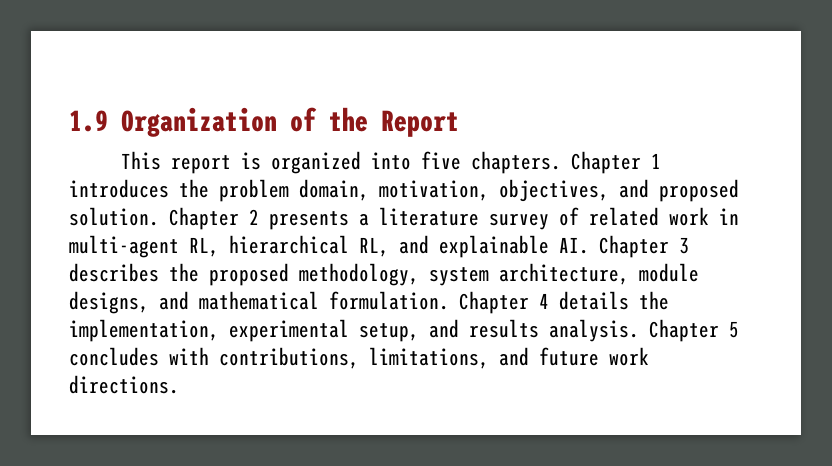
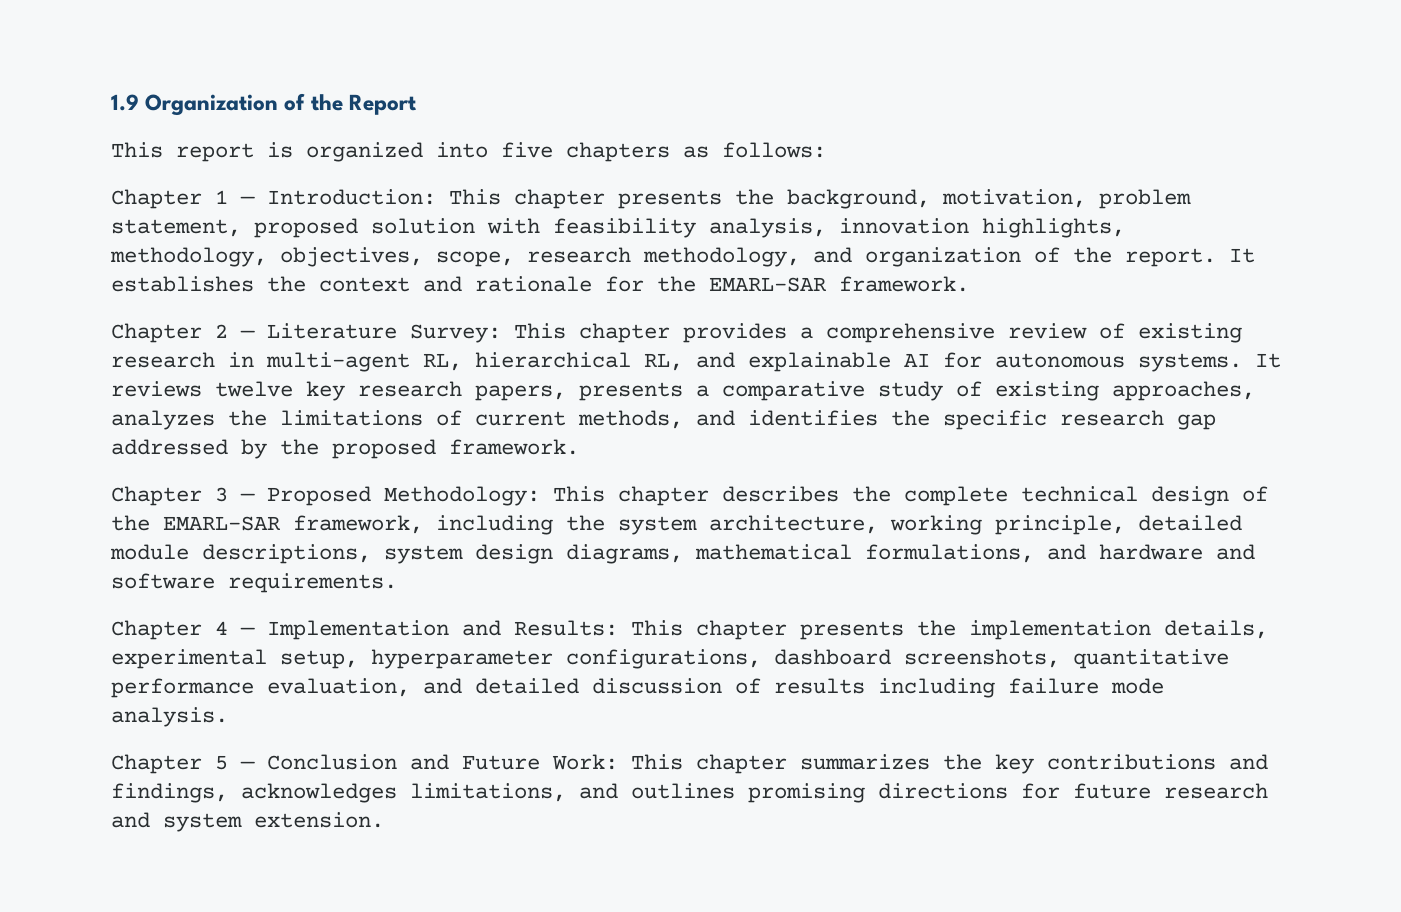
- This report is organized into five chapters. Chapter 1 introduces the problem domain, motivation, objectives, and proposed solution. Chapter 2 presents a literature survey of related work in multi-agent RL, hierarchical RL, and explainable AI. Chapter 3 describes the proposed methodology, system architecture, module designs, and mathematical formulation. Chapter 4 details the implementation, experimental setup, and results analysis. Chapter 5 concludes with contributions, limitations, and future work directions.
+ This report is organized into five chapters as follows:
+ Chapter 1 — Introduction: This chapter presents the background, motivation, problem statement, proposed solution with feasibility analysis, innovation highlights, methodology, objectives, scope, research methodology, and organization of the report. It establishes the context and rationale for the EMARL-SAR framework.
+ Chapter 2 — Literature Survey: This chapter provides a comprehensive review of existing research in multi-agent RL, hierarchical RL, and explainable AI for autonomous systems. It reviews twelve key research papers, presents a comparative study of existing approaches, analyzes the limitations of current methods, and identifies the specific research gap addressed by the proposed framework.
+ Chapter 3 — Proposed Methodology: This chapter describes the complete technical design of the EMARL-SAR framework, including the system architecture, working principle, detailed module descriptions, system design diagrams, mathematical formulations, and hardware and software requirements.
+ Chapter 4 — Implementation and Results: This chapter presents the implementation details, experimental setup, hyperparameter configurations, dashboard screenshots, quantitative performance evaluation, and detailed discussion of results including failure mode analysis.
+ Chapter 5 — Conclusion and Future Work: This chapter summarizes the key contributions and findings, acknowledges limitations, and outlines promising directions for future research and system extension.

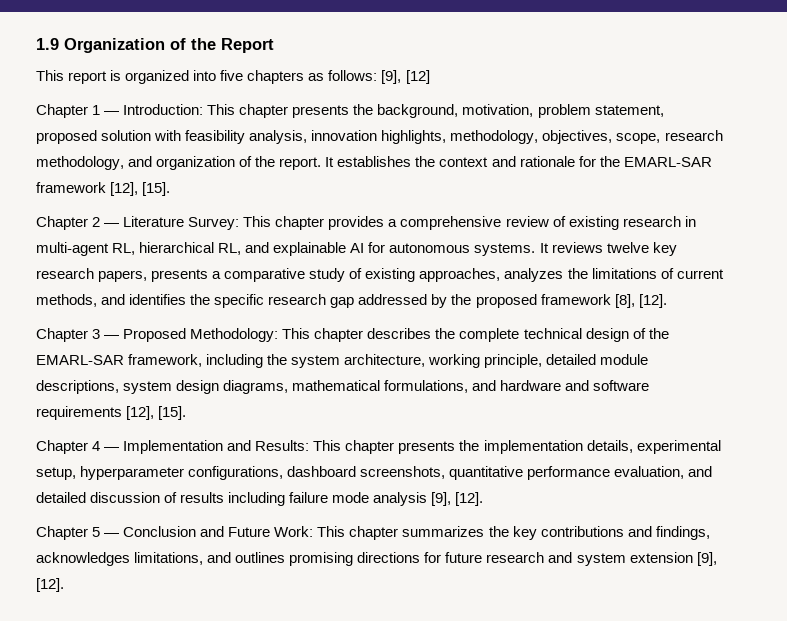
- This report is organized into five chapters as follows:
+ This report is organized into five chapters as follows: [9], [12]
- It establishes the context and rationale for the EMARL-SAR framework.
+ It establishes the context and rationale for the EMARL-SAR framework [12], [15].
- It reviews twelve key research papers, presents a comparative study of existing approaches, analyzes the limitations of current methods, and identifies the specific research gap addressed by the proposed framework.
+ It reviews twelve key research papers, presents a comparative study of existing approaches, analyzes the limitations of current methods, and identifies the specific research gap addressed by the proposed framework [8], [12].
- Chapter 3 — Proposed Methodology: This chapter describes the complete technical design of the EMARL-SAR framework, including the system architecture, working principle, detailed module descriptions, system design diagrams, mathematical formulations, and hardware and software requirements.
+ Chapter 3 — Proposed Methodology: This chapter describes the complete technical design of the EMARL-SAR framework, including the system architecture, working principle, detailed module descriptions, system design diagrams, mathematical formulations, and hardware and software requirements [12], [15].
- Chapter 4 — Implementation and Results: This chapter presents the implementation details, experimental setup, hyperparameter configurations, dashboard screenshots, quantitative performance evaluation, and detailed discussion of results including failure mode analysis.
+ Chapter 4 — Implementation and Results: This chapter presents the implementation details, experimental setup, hyperparameter configurations, dashboard screenshots, quantitative performance evaluation, and detailed discussion of results including failure mode analysis [9], [12].
- Chapter 5 — Conclusion and Future Work: This chapter summarizes the key contributions and findings, acknowledges limitations, and outlines promising directions for future research and system extension.
+ Chapter 5 — Conclusion and Future Work: This chapter summarizes the key contributions and findings, acknowledges limitations, and outlines promising directions for future research and system extension [9], [12].

